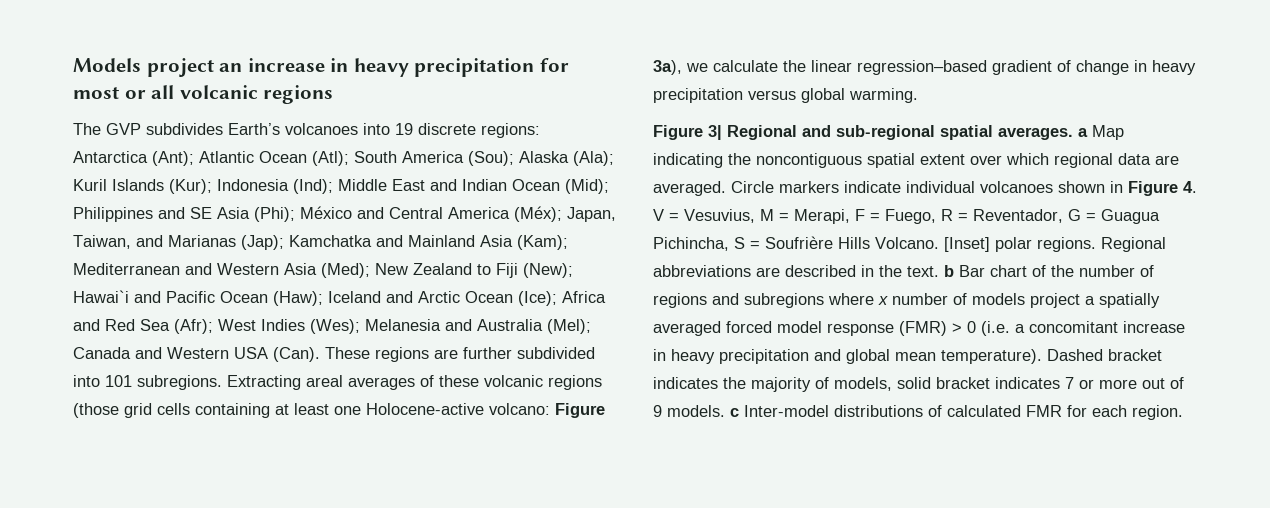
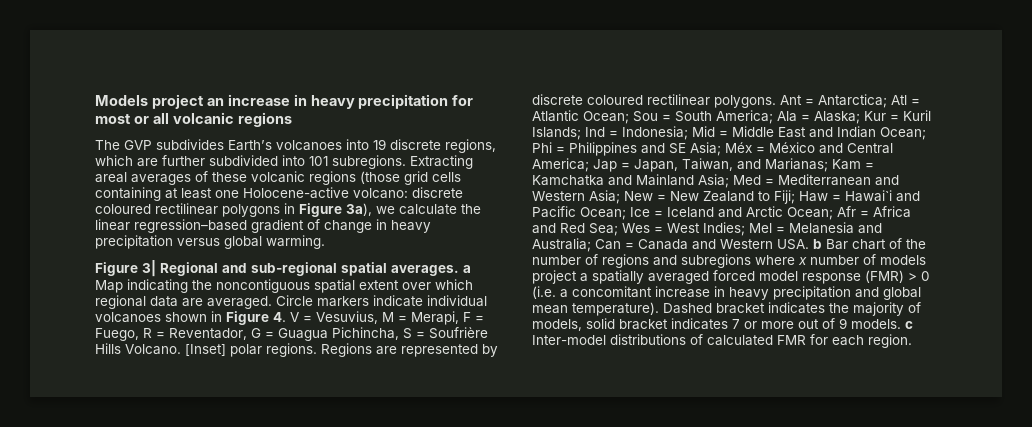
- The GVP subdivides Earth’s volcanoes into 19 discrete regions: Antarctica (Ant); Atlantic Ocean (Atl); South America (Sou); Alaska (Ala); Kuril Islands (Kur); Indonesia (Ind); Middle East and Indian Ocean (Mid); Philippines and SE Asia (Phi); México and Central America (Méx); Japan, Taiwan, and Marianas (Jap); Kamchatka and Mainland Asia (Kam); Mediterranean and Western Asia (Med); New Zealand to Fiji (New); Hawai`i and Pacific Ocean (Haw); Iceland and Arctic Ocean (Ice); Africa and Red Sea (Afr); West Indies (Wes); Melanesia and Australia (Mel); Canada and Western USA (Can). These regions are further subdivided into 101 subregions.
+ The GVP subdivides Earth’s volcanoes into 19 discrete regions, which are further subdivided into 101 subregions.
- Extracting areal averages of these volcanic regions (those grid cells containing at least one Holocene-active volcano: Figure 3a), we calculate the linear regression–based gradient of change in heavy precipitation versus global warming.
+ Extracting areal averages of these volcanic regions (those grid cells containing at least one Holocene-active volcano: discrete coloured rectilinear polygons in Figure 3a), we calculate the linear regression–based gradient of change in heavy precipitation versus global warming.
- Regional abbreviations are described in the text. b Bar chart of the number of regions and subregions where x number of models project a spatially averaged forced model response (FMR) > 0 (i.e. a concomitant increase in heavy precipitation and global mean temperature).
+ Regions are represented by discrete coloured rectilinear polygons. Ant = Antarctica; Atl = Atlantic Ocean; Sou = South America; Ala = Alaska; Kur = Kuril Islands; Ind = Indonesia; Mid = Middle East and Indian Ocean; Phi = Philippines and SE Asia; Méx = México and Central America; Jap = Japan, Taiwan, and Marianas; Kam = Kamchatka and Mainland Asia; Med = Mediterranean and Western Asia; New = New Zealand to Fiji; Haw = Hawai`i and Pacific Ocean; Ice = Iceland and Arctic Ocean; Afr = Africa and Red Sea; Wes = West Indies; Mel = Melanesia and Australia; Can = Canada and Western USA. b Bar chart of the number of regions and subregions where x number of models project a spatially averaged forced model response (FMR) > 0 (i.e. a concomitant increase in heavy precipitation and global mean temperature).

